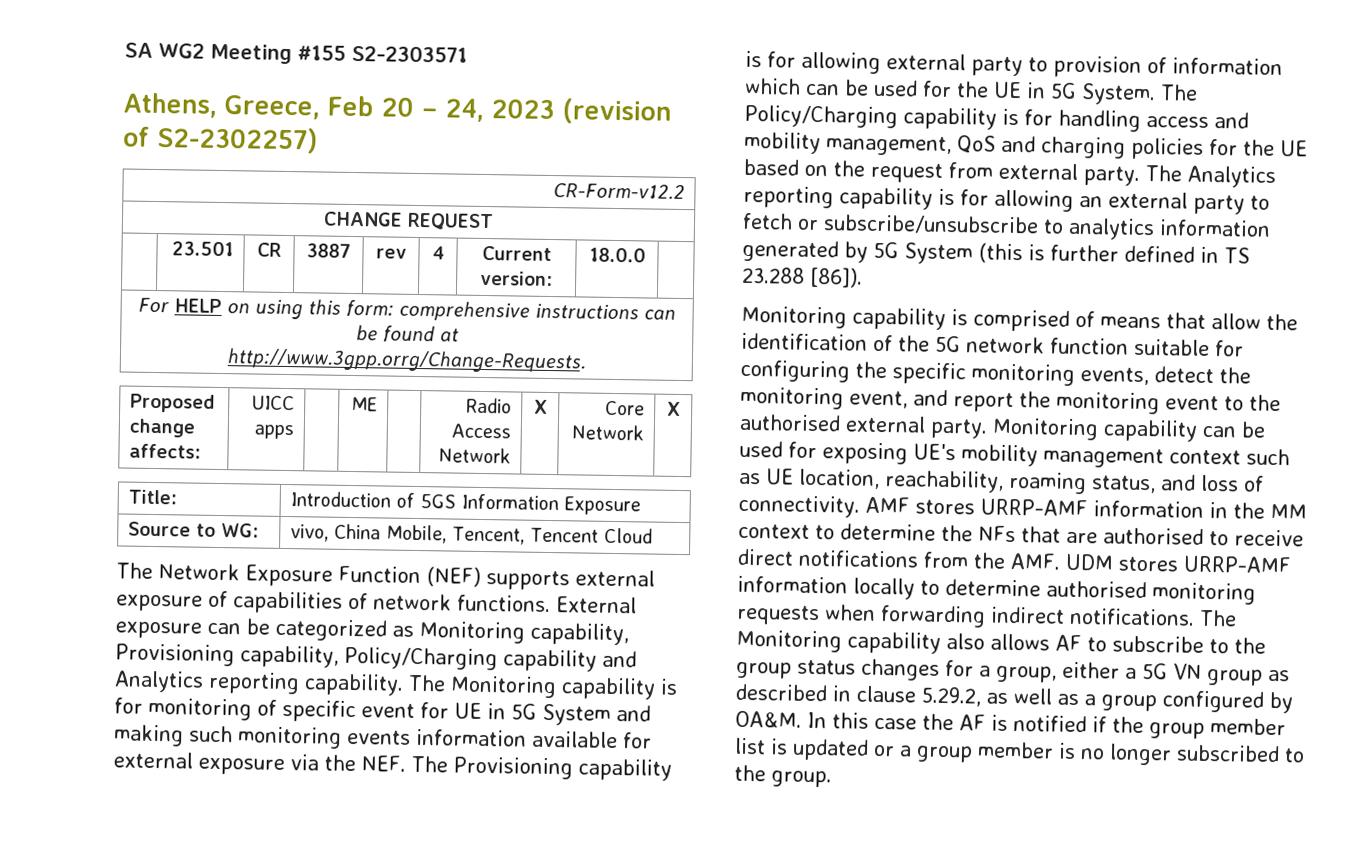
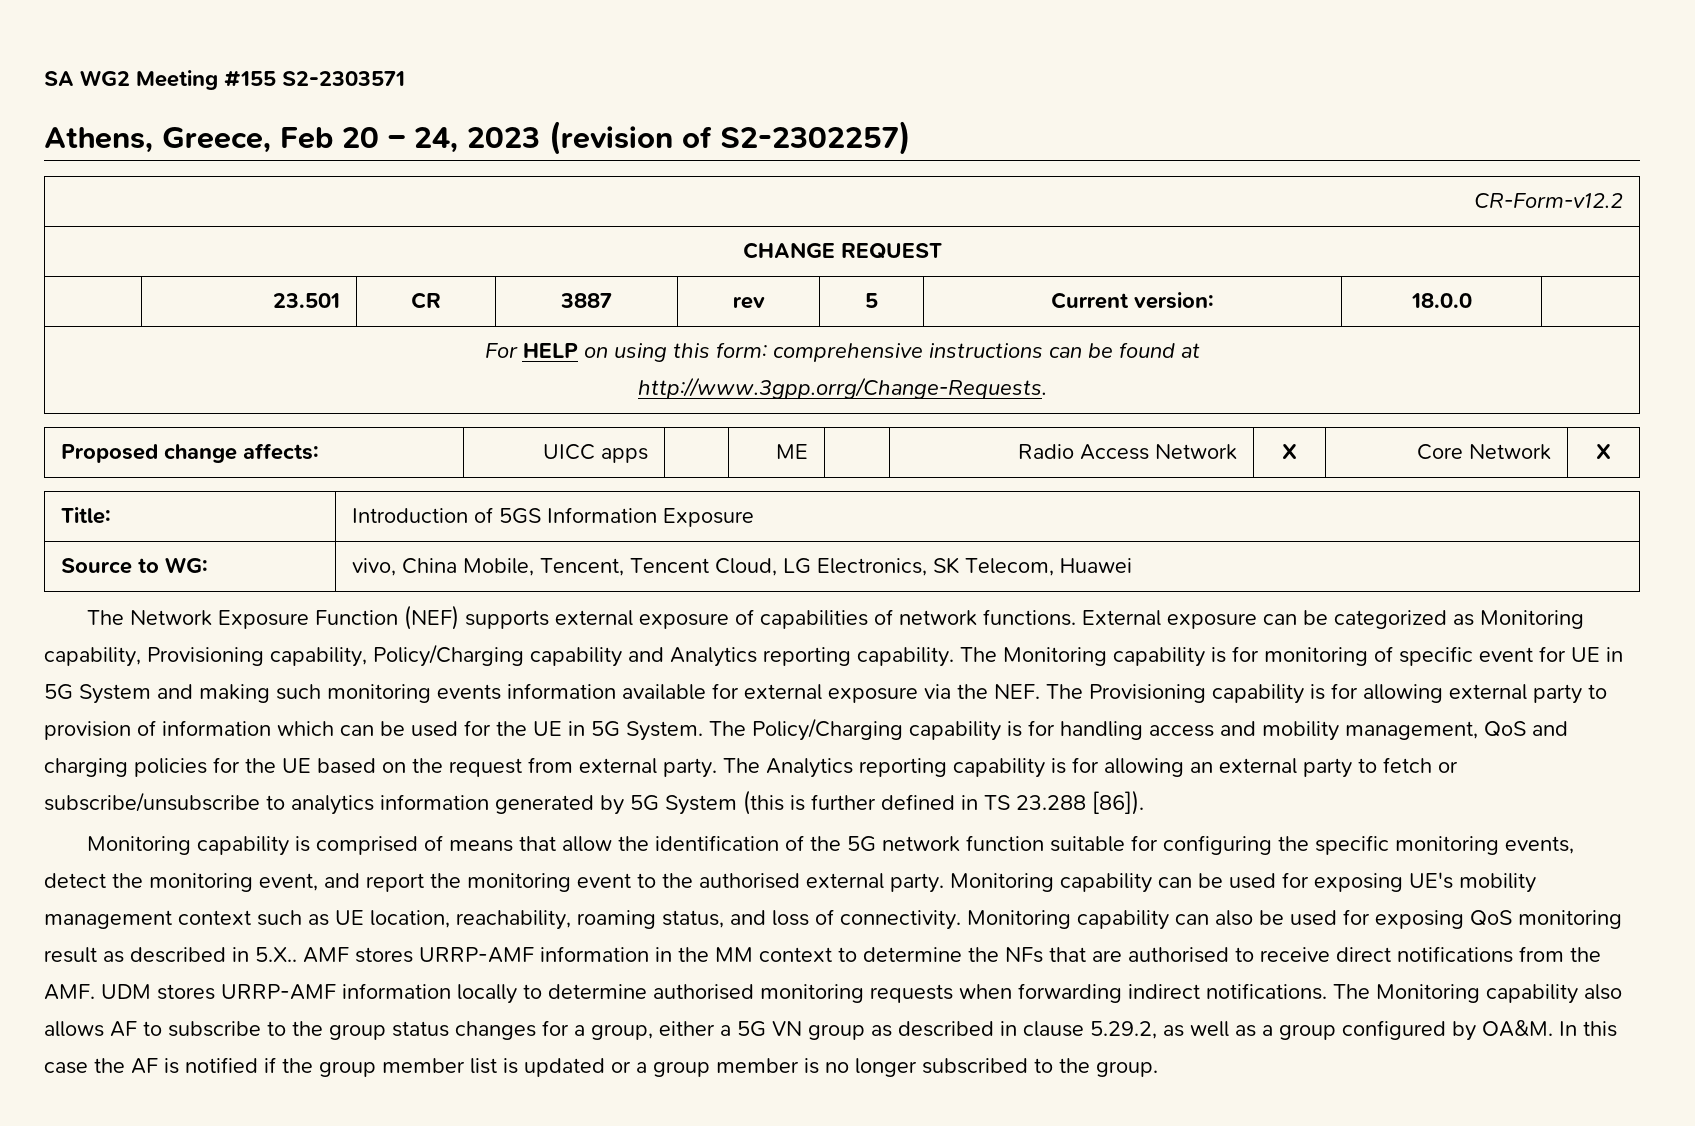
- | 23.501 | CR | 3887 | rev | 4 | Current version: | 18.0.0 |
+ | 23.501 | CR | 3887 | rev | 5 | Current version: | 18.0.0 |
- Source to WG: | vivo, China Mobile, Tencent, Tencent Cloud
+ Source to WG: | vivo, China Mobile, Tencent, Tencent Cloud, LG Electronics, SK Telecom, Huawei
+ Monitoring capability can also be used for exposing QoS monitoring result as described in 5.X..

